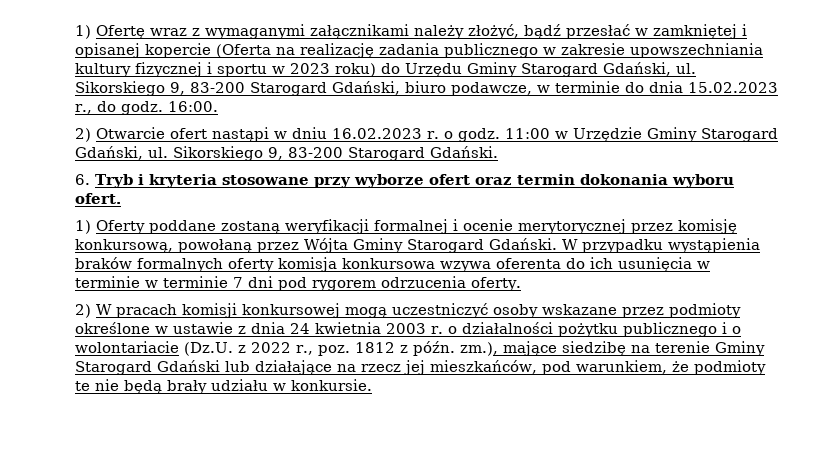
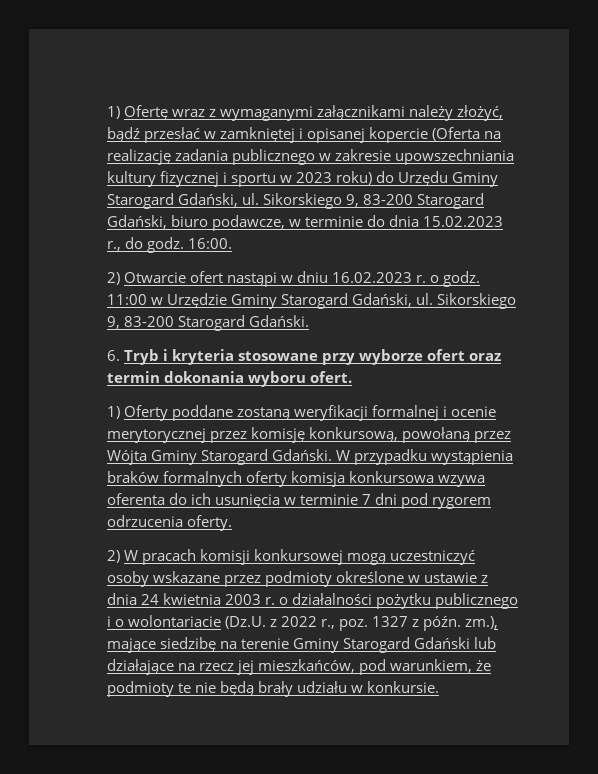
- W przypadku wystąpienia braków formalnych oferty komisja konkursowa wzywa oferenta do ich usunięcia w terminie w terminie 7 dni pod rygorem odrzucenia oferty.
+ W przypadku wystąpienia braków formalnych oferty komisja konkursowa wzywa oferenta do ich usunięcia w terminie 7 dni pod rygorem odrzucenia oferty.
- 2) W pracach komisji konkursowej mogą uczestniczyć osoby wskazane przez podmioty określone w ustawie z dnia 24 kwietnia 2003 r. o działalności pożytku publicznego i o wolontariacie (Dz.U. z 2022 r., poz. 1812 z późn. zm.), mające siedzibę na terenie Gminy Starogard Gdański lub działające na rzecz jej mieszkańców, pod warunkiem, że podmioty te nie będą brały udziału w konkursie.
+ 2) W pracach komisji konkursowej mogą uczestniczyć osoby wskazane przez podmioty określone w ustawie z dnia 24 kwietnia 2003 r. o działalności pożytku publicznego i o wolontariacie (Dz.U. z 2022 r., poz. 1327 z późn. zm.), mające siedzibę na terenie Gminy Starogard Gdański lub działające na rzecz jej mieszkańców, pod warunkiem, że podmioty te nie będą brały udziału w konkursie.

